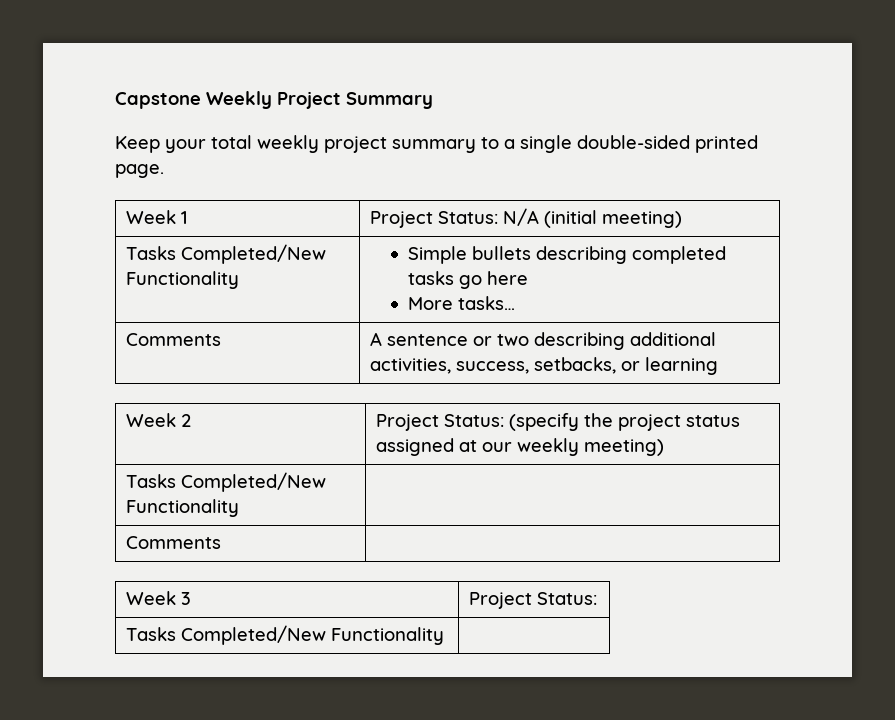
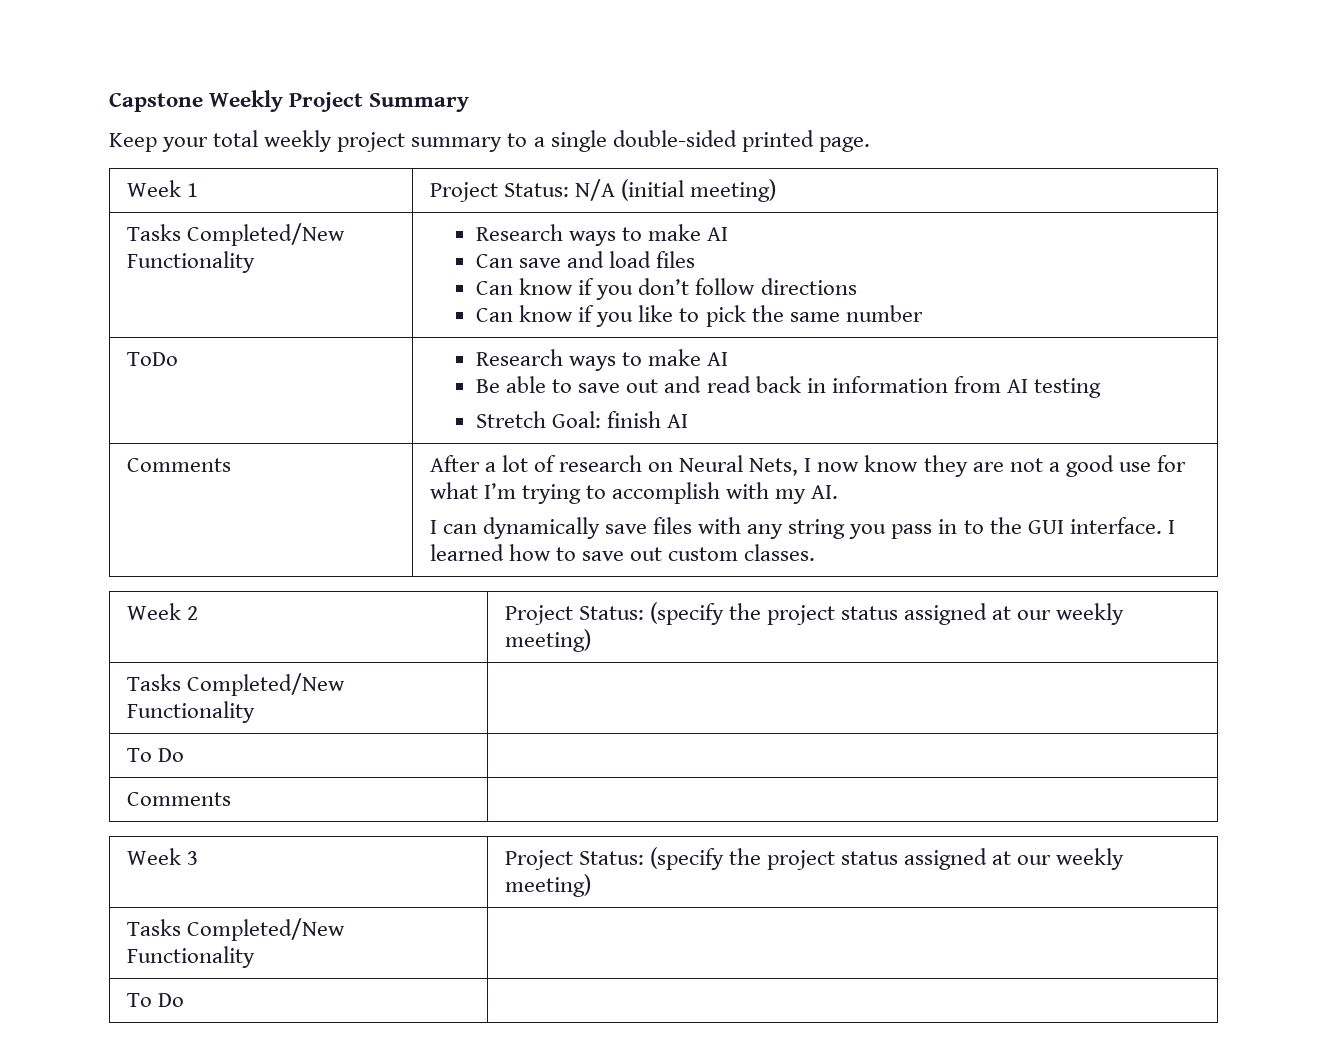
- Tasks Completed/New Functionality | Simple bullets describing completed tasks go here
- More tasks…
- Comments | A sentence or two describing additional activities, success, setbacks, or learning
+ Tasks Completed/New Functionality | Research ways to make AI
+ Can save and load files
+ Can know if you don’t follow directions
+ Can know if you like to pick the same number
+ ToDo | Research ways to make AI
+ Be able to save out and read back in information from AI testing
+ Stretch Goal: finish AI
+ Comments | After a lot of research on Neural Nets, I now know they are not a good use for what I’m trying to accomplish with my AI.
+ I can dynamically save files with any string you pass in to the GUI interface. I learned how to save out custom classes.
  Week 2 | Project Status: (specify the project status assigned at our weekly meeting)
  Tasks Completed/New Functionality |
+ To Do |
- Week 3 | Project Status:
+ Week 3 | Project Status: (specify the project status assigned at our weekly meeting)
  Tasks Completed/New Functionality |
+ To Do |

